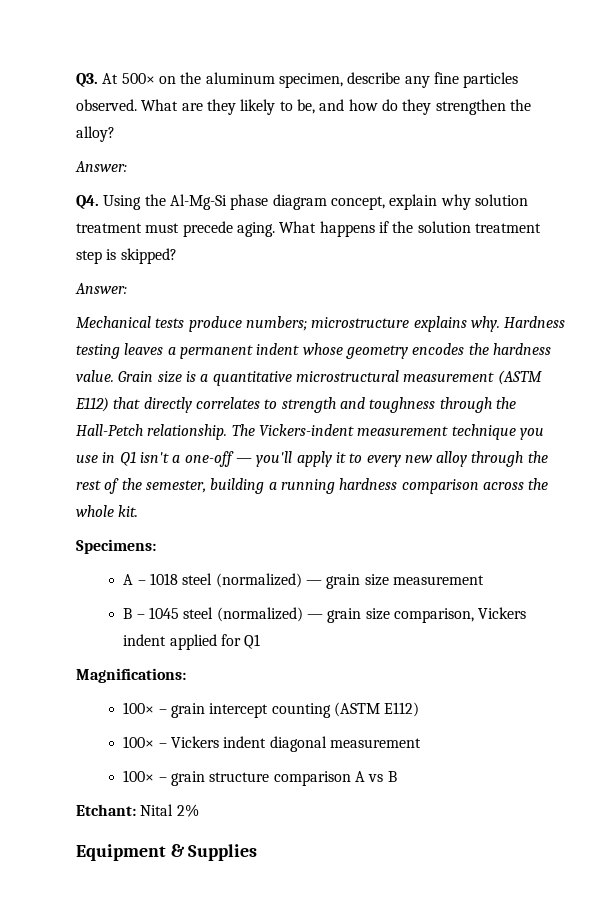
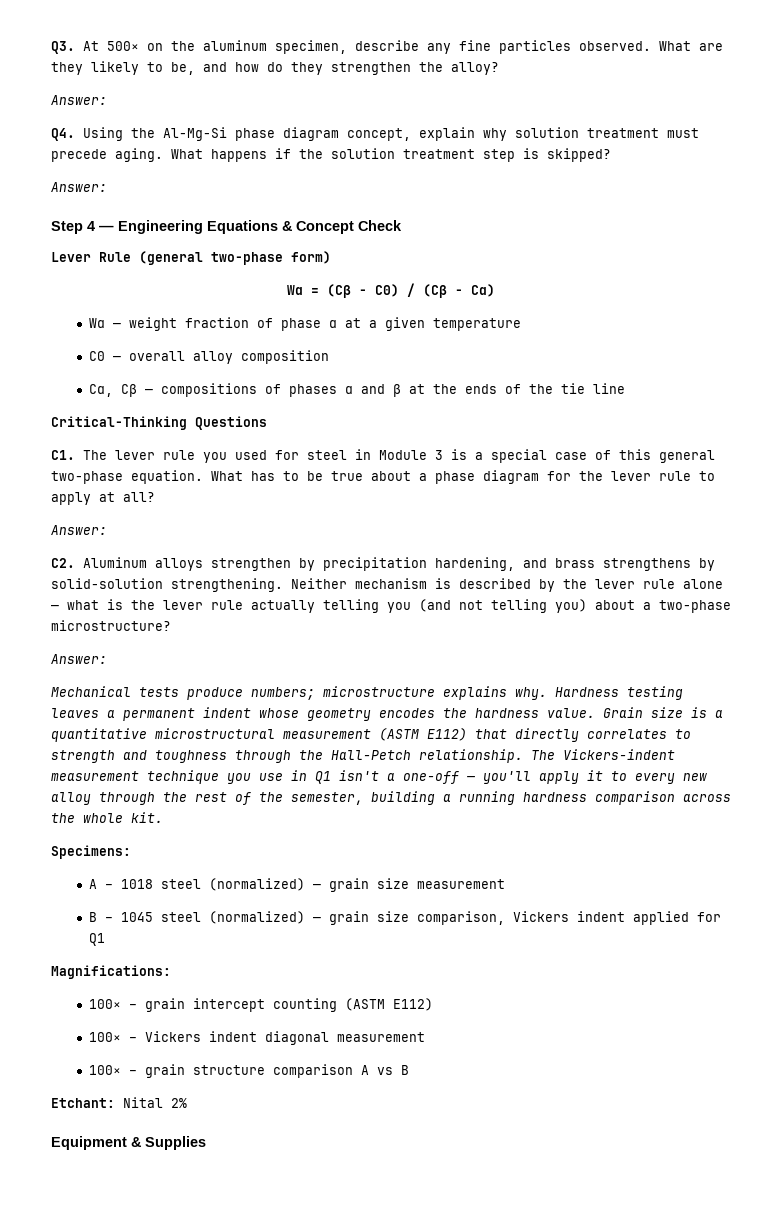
+ Step 4 — Engineering Equations & Concept Check
+ Lever Rule (general two-phase form)
+ Wα = (Cβ − C0) / (Cβ − Cα)
+ Wα — weight fraction of phase α at a given temperature
+ C0 — overall alloy composition
+ Cα, Cβ — compositions of phases α and β at the ends of the tie line
+ Critical-Thinking Questions
+ C1. The lever rule you used for steel in Module 3 is a special case of this general two-phase equation. What has to be true about a phase diagram for the lever rule to apply at all?
+ Answer:
+ C2. Aluminum alloys strengthen by precipitation hardening, and brass strengthens by solid-solution strengthening. Neither mechanism is described by the lever rule alone — what is the lever rule actually telling you (and not telling you) about a two-phase microstructure?
+ Answer:

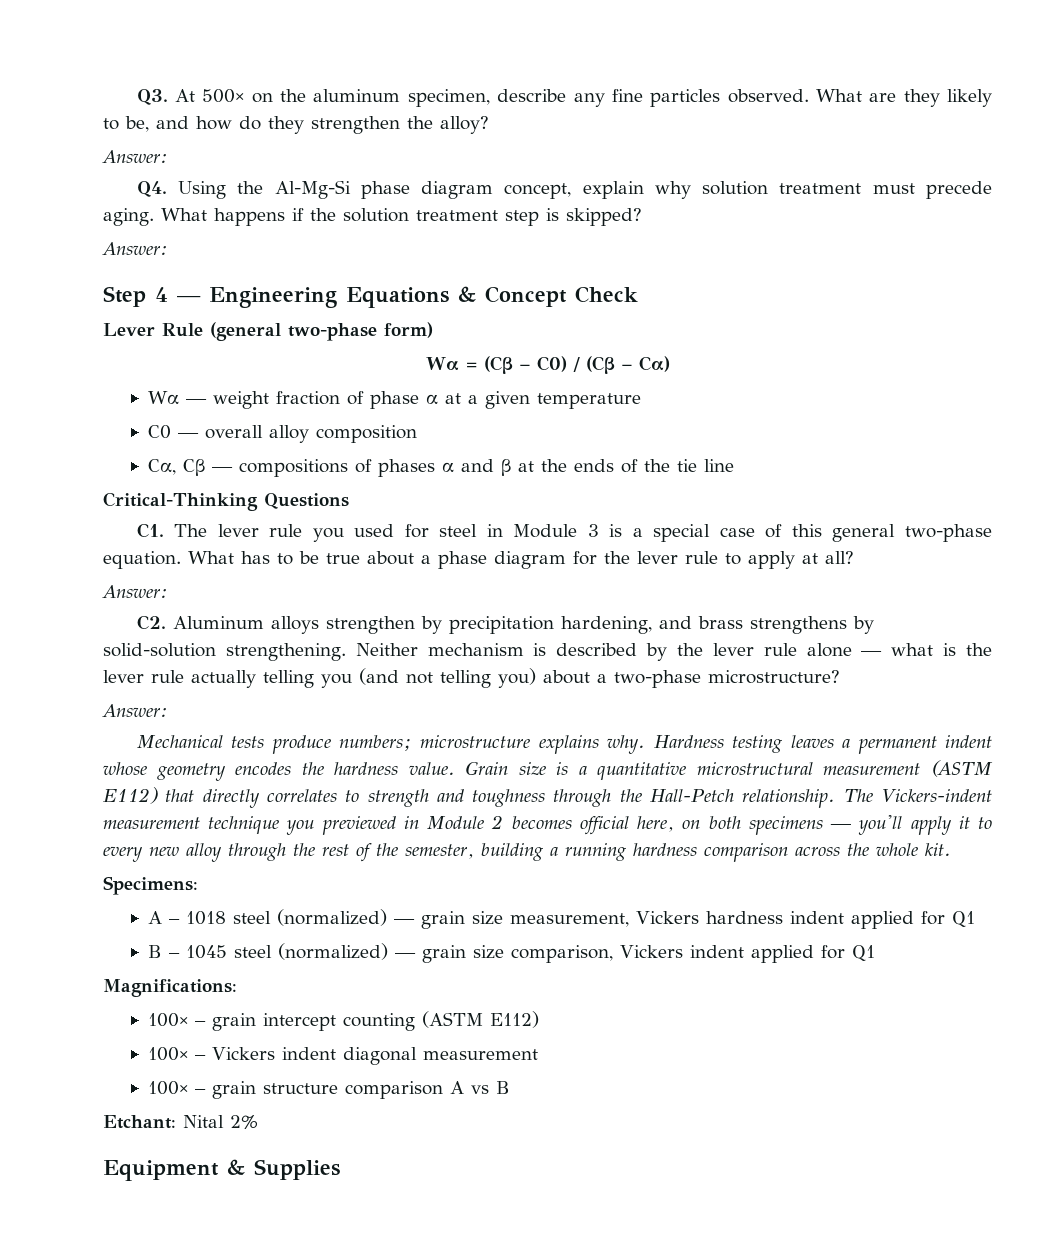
- The Vickers-indent measurement technique you use in Q1 isn't a one-off — you'll apply it to every new alloy through the rest of the semester, building a running hardness comparison across the whole kit.
+ The Vickers-indent measurement technique you previewed in Module 2 becomes official here, on both specimens — you'll apply it to every new alloy through the rest of the semester, building a running hardness comparison across the whole kit.
- A – 1018 steel (normalized) — grain size measurement
+ A – 1018 steel (normalized) — grain size measurement, Vickers hardness indent applied for Q1

